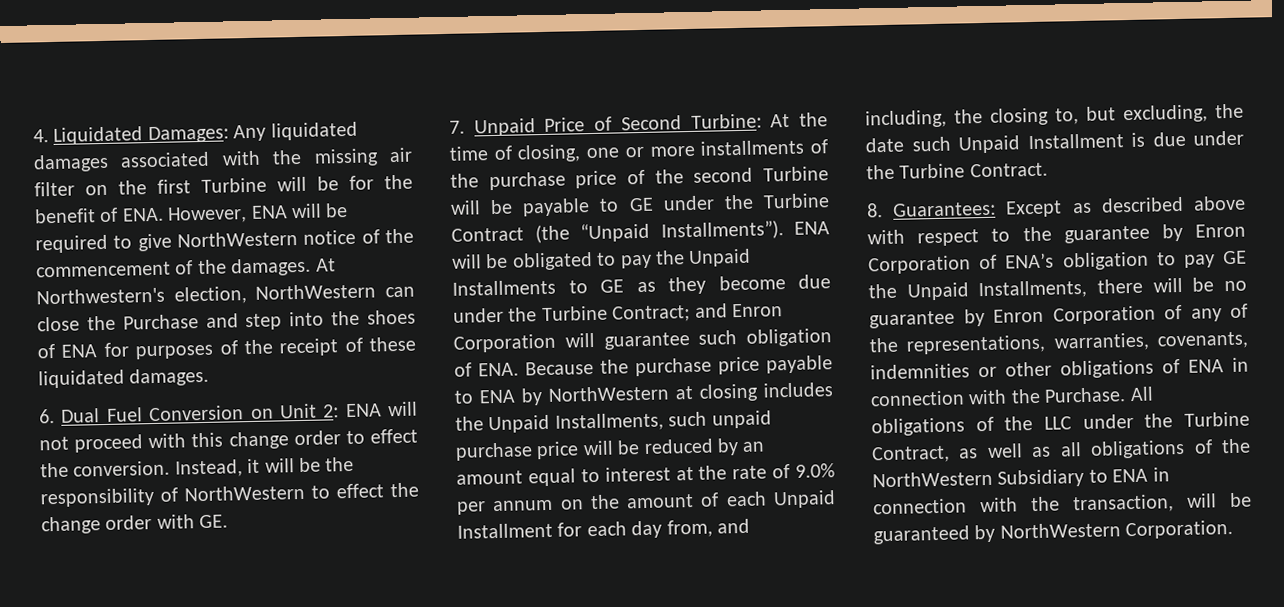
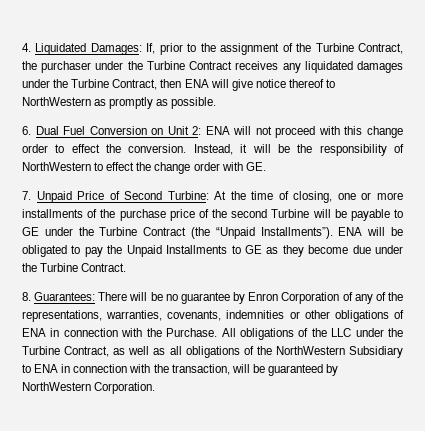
- 4. Liquidated Damages: Any liquidated damages associated with the missing air filter on the first Turbine will be for the benefit of ENA. However, ENA will be required to give NorthWestern notice of the commencement of the damages. At Northwestern's election, NorthWestern can close the Purchase and step into the shoes of ENA for purposes of the receipt of these liquidated damages.
+ 4. Liquidated Damages: If, prior to the assignment of the Turbine Contract, the purchaser under the Turbine Contract receives any liquidated damages under the Turbine Contract, then ENA will give notice thereof to NorthWestern as promptly as possible.
- ENA will be obligated to pay the Unpaid Installments to GE as they become due under the Turbine Contract; and Enron Corporation will guarantee such obligation of ENA. Because the purchase price payable to ENA by NorthWestern at closing includes the Unpaid Installments, such unpaid purchase price will be reduced by an amount equal to interest at the rate of 9.0% per annum on the amount of each Unpaid Installment for each day from, and including, the closing to, but excluding, the date such Unpaid Installment is due under the Turbine Contract.
- 8. Guarantees: Except as described above with respect to the guarantee by Enron Corporation of ENA’s obligation to pay GE the Unpaid Installments, there will be no guarantee by Enron Corporation of any of the representations, warranties, covenants, indemnities or other obligations of ENA in connection with the Purchase.
+ ENA will be obligated to pay the Unpaid Installments to GE as they become due under the Turbine Contract.
+ 8. Guarantees: There will be no guarantee by Enron Corporation of any of the representations, warranties, covenants, indemnities or other obligations of ENA in connection with the Purchase.

